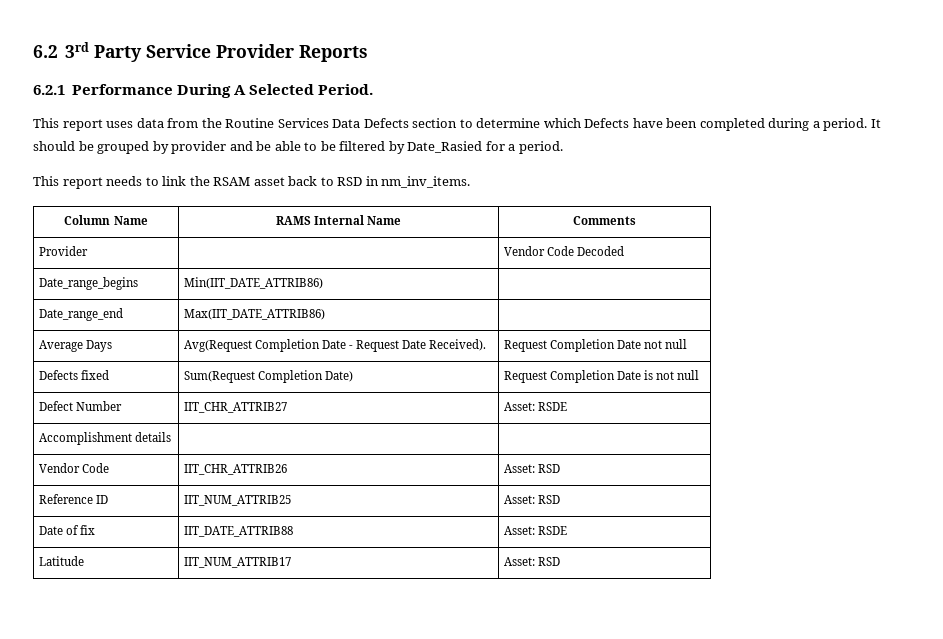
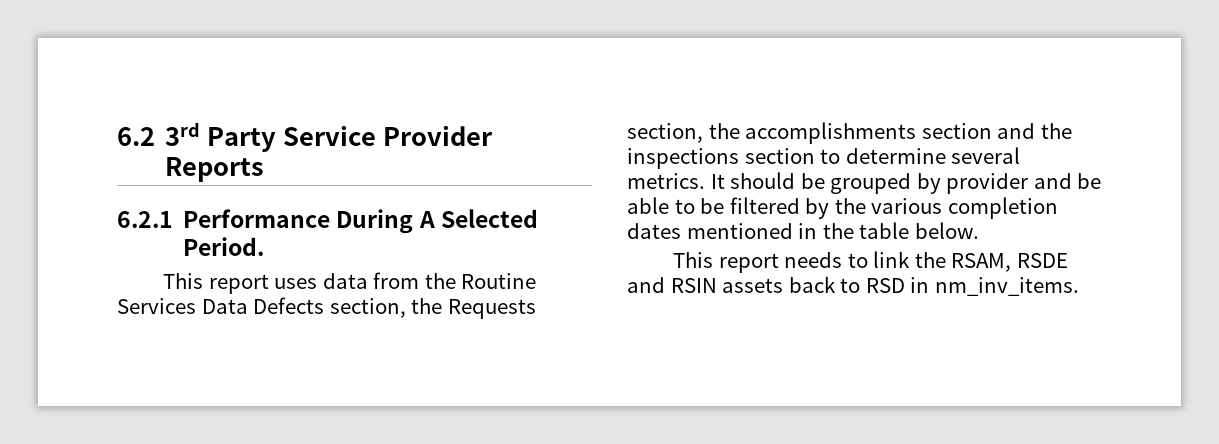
- This report uses data from the Routine Services Data Defects section to determine which Defects have been completed during a period.
+ This report uses data from the Routine Services Data Defects section, the Requests section, the accomplishments section and the inspections section to determine several metrics.
- It should be grouped by provider and be able to be filtered by Date_Rasied for a period.
+ It should be grouped by provider and be able to be filtered by the various completion dates mentioned in the table below.
- This report needs to link the RSAM asset back to RSD in nm_inv_items.
+ This report needs to link the RSAM, RSDE and RSIN assets back to RSD in nm_inv_items.
- Column Name | RAMS Internal Name | Comments
- Provider | | Vendor Code Decoded
- Date_range_begins | Min(IIT_DATE_ATTRIB86) |
- Date_range_end | Max(IIT_DATE_ATTRIB86) |
- Average Days | Avg(Request Completion Date - Request Date Received). | Request Completion Date not null
- Defects fixed | Sum(Request Completion Date) | Request Completion Date is not null
- Defect Number | IIT_CHR_ATTRIB27 | Asset: RSDE
- Accomplishment details | |
- Vendor Code | IIT_CHR_ATTRIB26 | Asset: RSD
- Reference ID | IIT_NUM_ATTRIB25 | Asset: RSD
- Date of fix | IIT_DATE_ATTRIB88 | Asset: RSDE
- Latitude | IIT_NUM_ATTRIB17 | Asset: RSD

